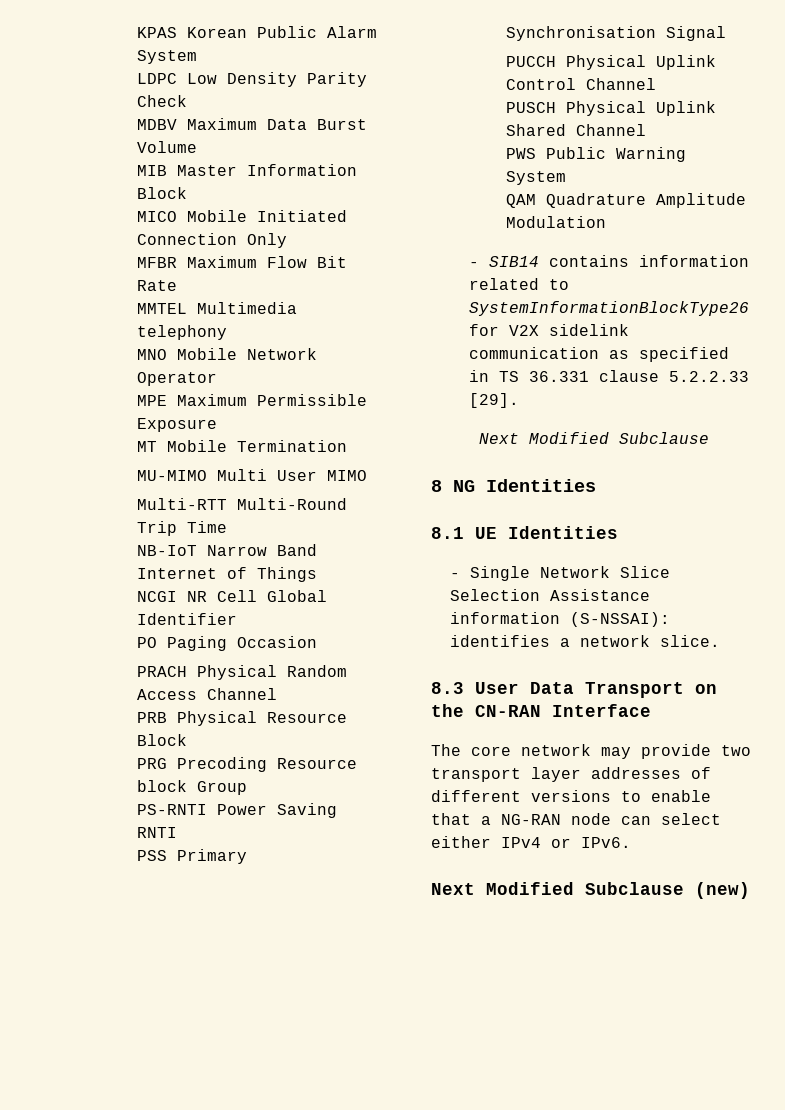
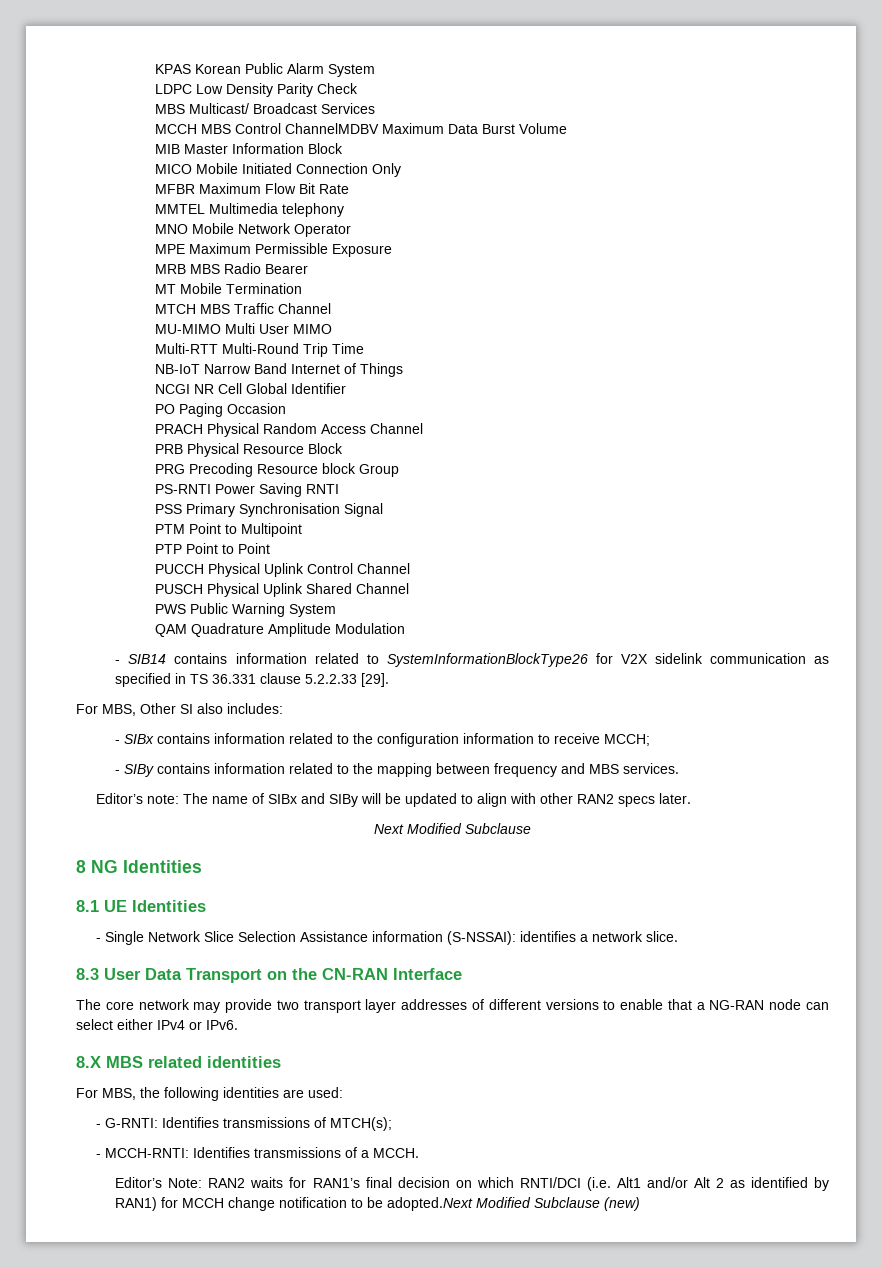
- MDBV Maximum Data Burst Volume
+ MBS Multicast/ Broadcast Services
+ MCCH MBS Control ChannelMDBV Maximum Data Burst Volume
+ MRB MBS Radio Bearer
+ MTCH MBS Traffic Channel
+ PTM Point to Multipoint
+ PTP Point to Point
+ For MBS, Other SI also includes:
+ - SIBx contains information related to the configuration information to receive MCCH;
+ - SIBy contains information related to the mapping between frequency and MBS services.
+ Editor’s note: The name of SIBx and SIBy will be updated to align with other RAN2 specs later.
- Next Modified Subclause (new)
+ 8.X MBS related identities
+ For MBS, the following identities are used:
+ - G-RNTI: Identifies transmissions of MTCH(s);
+ - MCCH-RNTI: Identifies transmissions of a MCCH.
+ Editor’s Note: RAN2 waits for RAN1’s final decision on which RNTI/DCI (i.e. Alt1 and/or Alt 2 as identified by RAN1) for MCCH change notification to be adopted.Next Modified Subclause (new)

